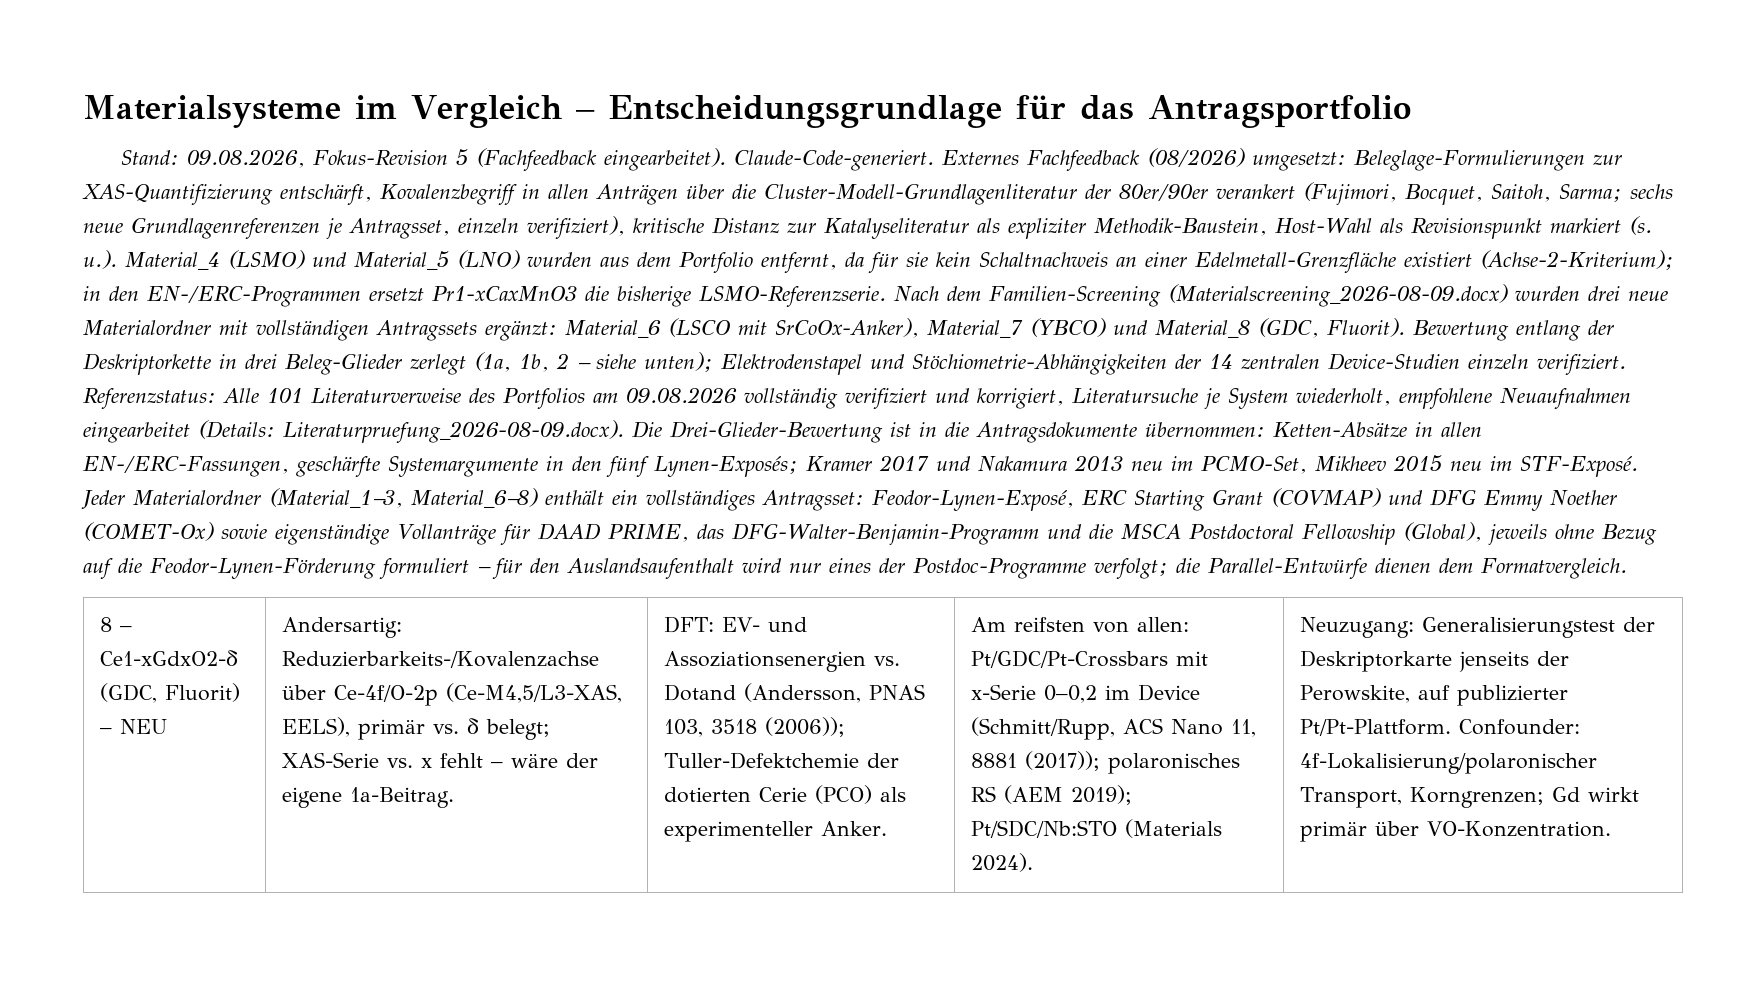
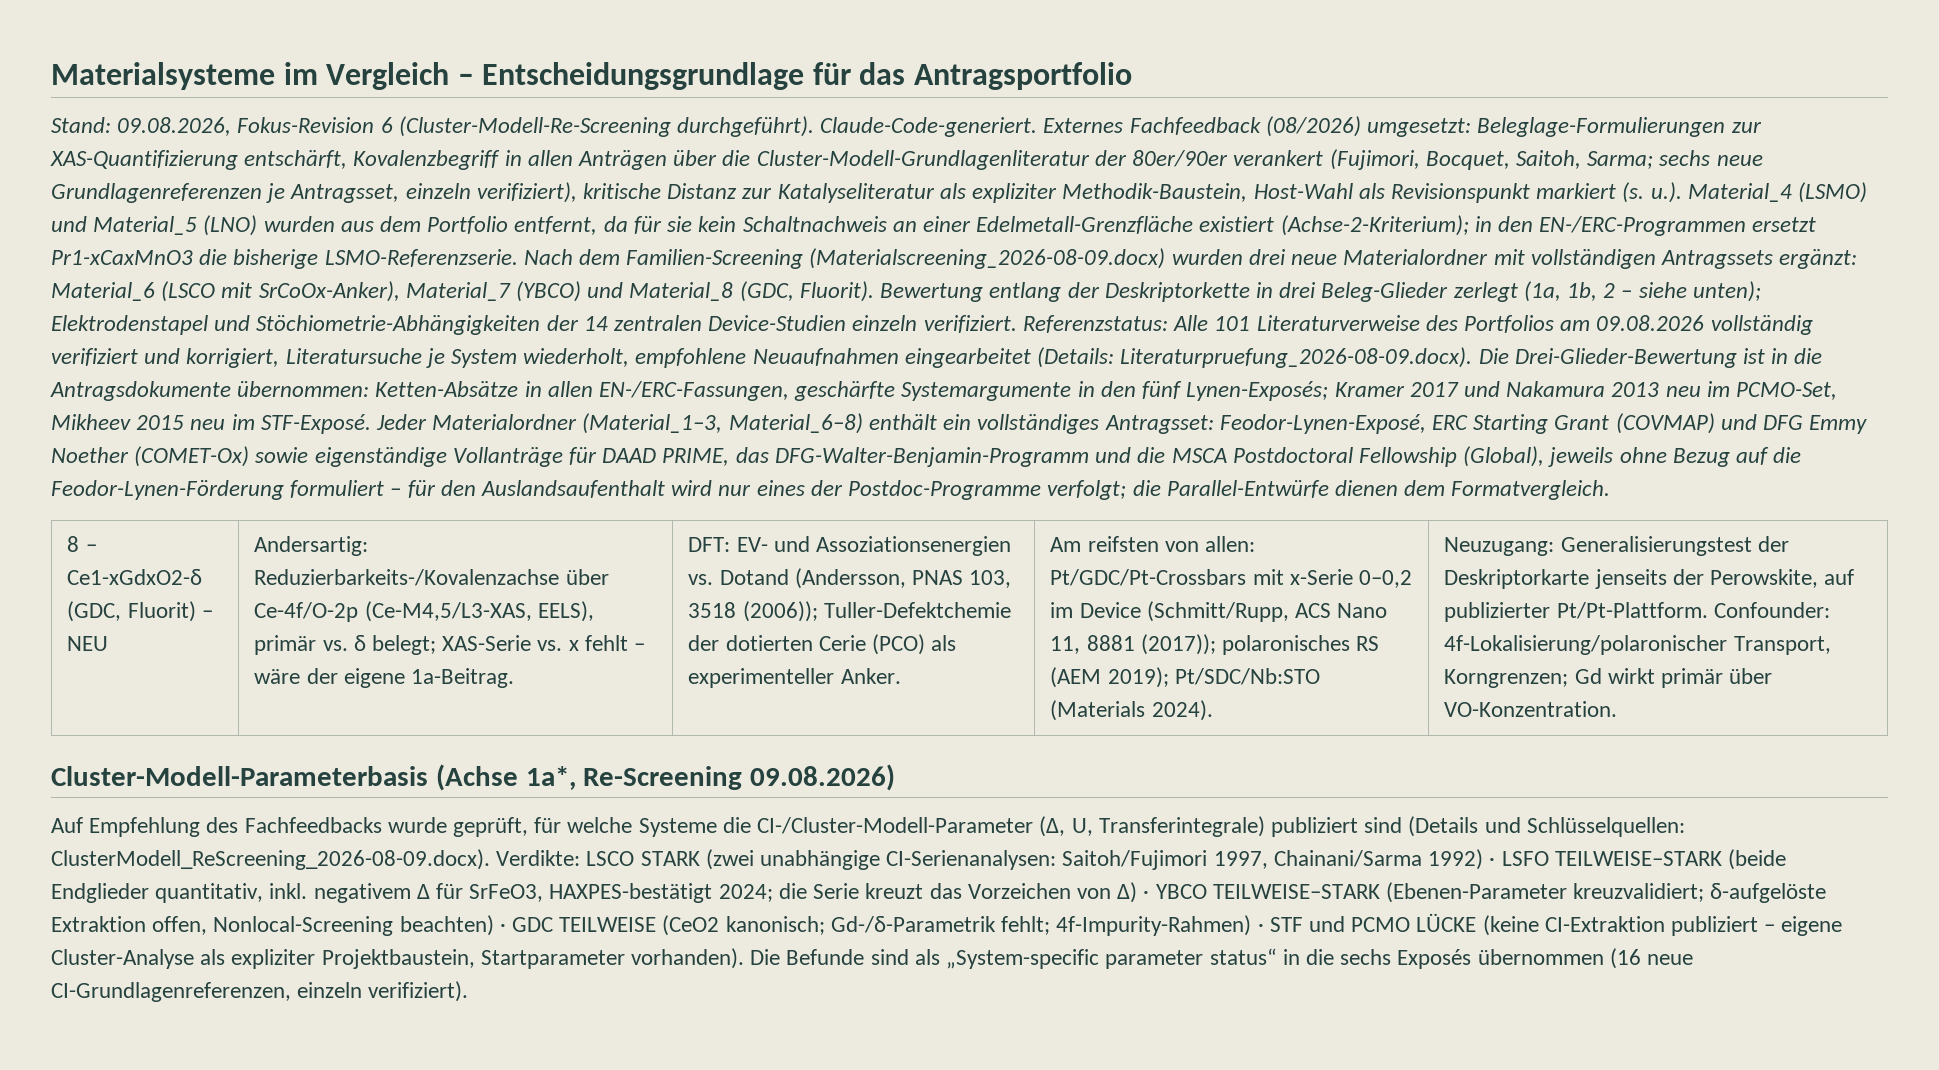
- Stand: 09.08.2026, Fokus-Revision 5 (Fachfeedback eingearbeitet).
+ Stand: 09.08.2026, Fokus-Revision 6 (Cluster-Modell-Re-Screening durchgeführt).
+ Cluster-Modell-Parameterbasis (Achse 1a*, Re-Screening 09.08.2026)
+ Auf Empfehlung des Fachfeedbacks wurde geprüft, für welche Systeme die CI-/Cluster-Modell-Parameter (Δ, U, Transferintegrale) publiziert sind (Details und Schlüsselquellen: ClusterModell_ReScreening_2026-08-09.docx). Verdikte: LSCO STARK (zwei unabhängige CI-Serienanalysen: Saitoh/Fujimori 1997, Chainani/Sarma 1992) · LSFO TEILWEISE–STARK (beide Endglieder quantitativ, inkl. negativem Δ für SrFeO3, HAXPES-bestätigt 2024; die Serie kreuzt das Vorzeichen von Δ) · YBCO TEILWEISE–STARK (Ebenen-Parameter kreuzvalidiert; δ-aufgelöste Extraktion offen, Nonlocal-Screening beachten) · GDC TEILWEISE (CeO2 kanonisch; Gd-/δ-Parametrik fehlt; 4f-Impurity-Rahmen) · STF und PCMO LÜCKE (keine CI-Extraktion publiziert – eigene Cluster-Analyse als expliziter Projektbaustein, Startparameter vorhanden). Die Befunde sind als „System-specific parameter status“ in die sechs Exposés übernommen (16 neue CI-Grundlagenreferenzen, einzeln verifiziert).

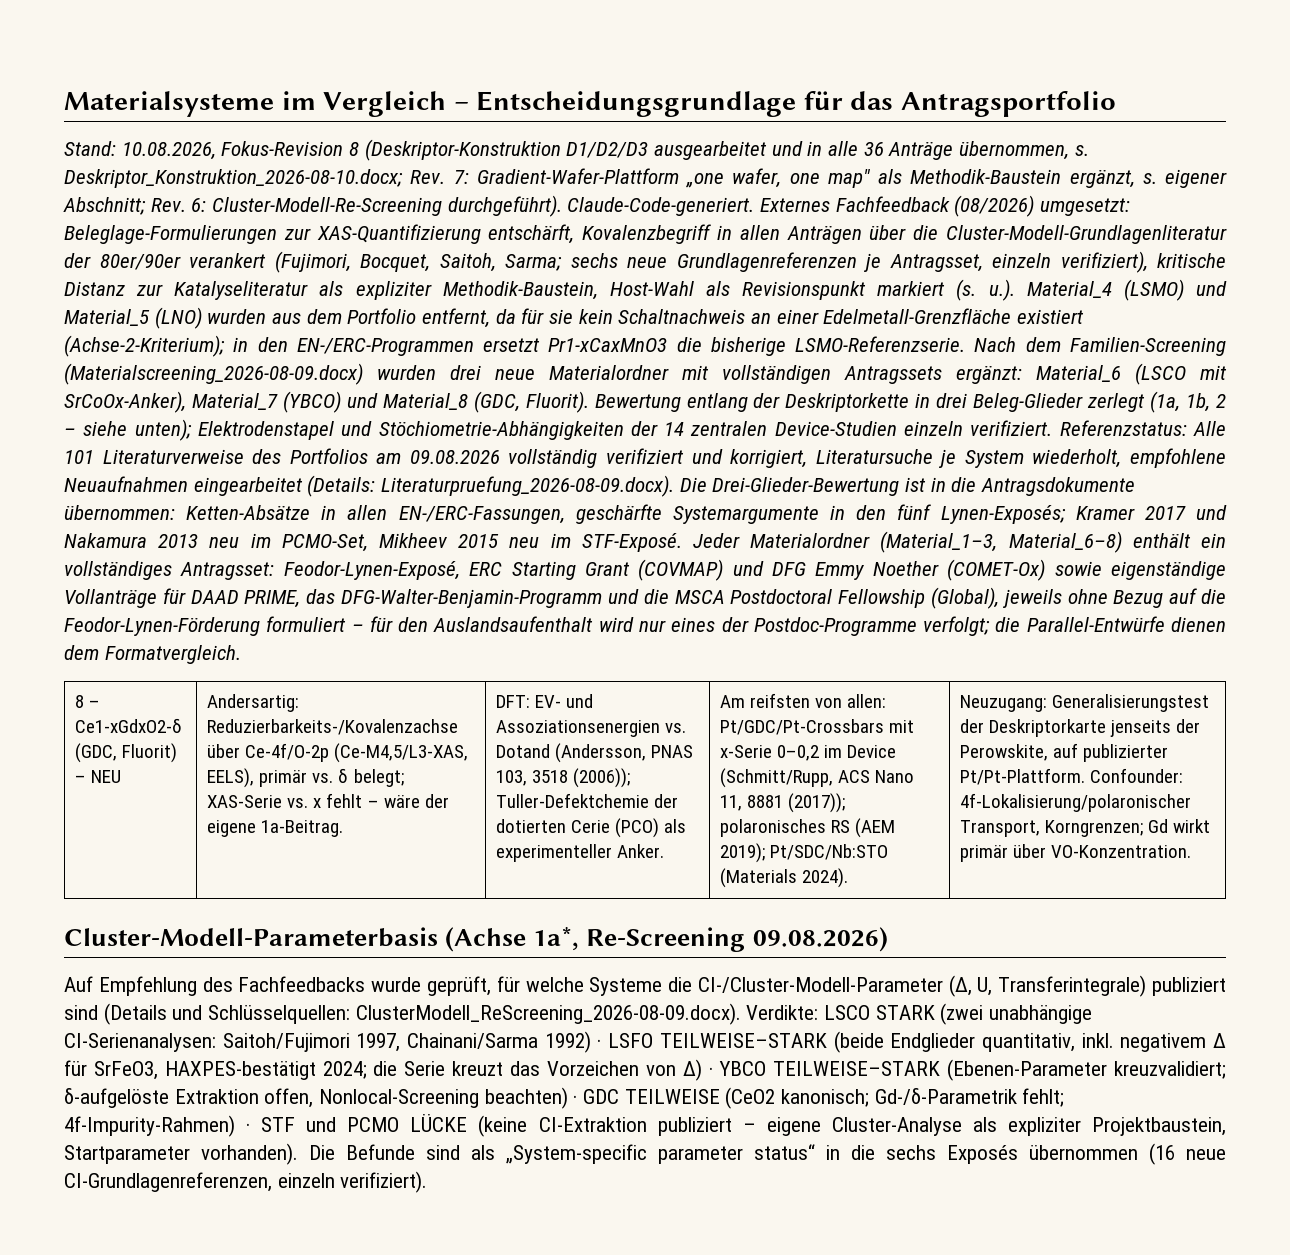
- Stand: 09.08.2026, Fokus-Revision 6 (Cluster-Modell-Re-Screening durchgeführt).
+ Stand: 10.08.2026, Fokus-Revision 8 (Deskriptor-Konstruktion D1/D2/D3 ausgearbeitet und in alle 36 Anträge übernommen, s. Deskriptor_Konstruktion_2026-08-10.docx; Rev. 7: Gradient-Wafer-Plattform „one wafer, one map" als Methodik-Baustein ergänzt, s. eigener Abschnitt; Rev. 6: Cluster-Modell-Re-Screening durchgeführt).

